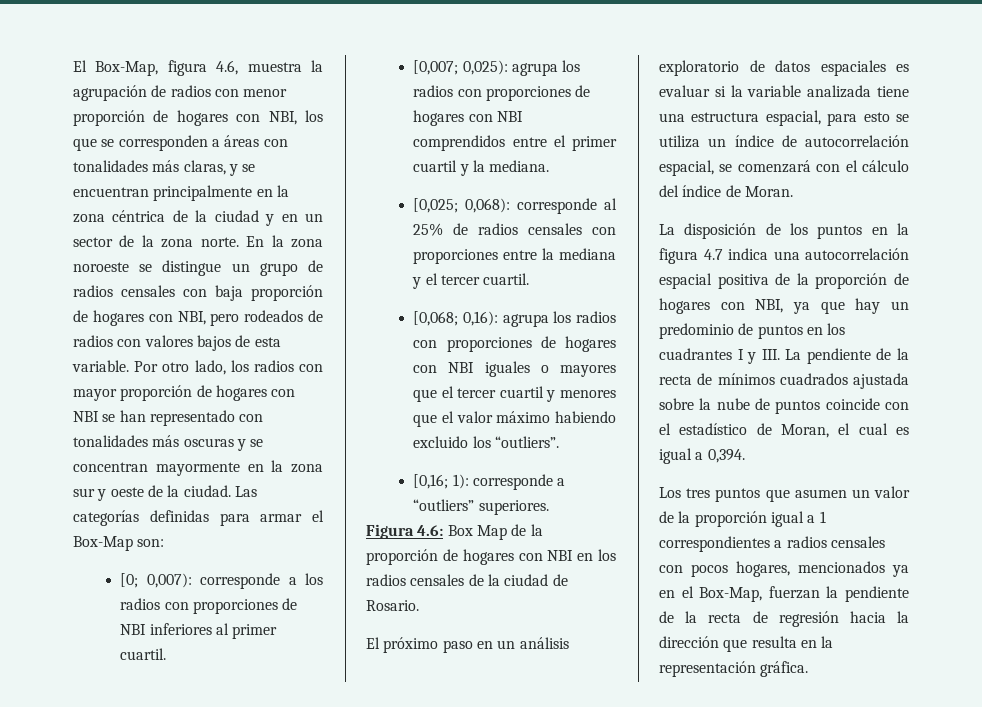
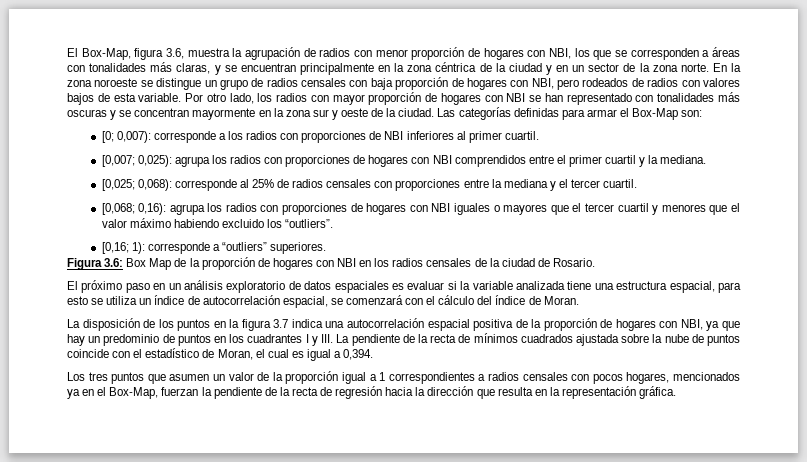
- El Box-Map, figura 4.6, muestra la agrupación de radios con menor proporción de hogares con NBI, los que se corresponden a áreas con tonalidades más claras, y se encuentran principalmente en la zona céntrica de la ciudad y en un sector de la zona norte.
+ El Box-Map, figura 3.6, muestra la agrupación de radios con menor proporción de hogares con NBI, los que se corresponden a áreas con tonalidades más claras, y se encuentran principalmente en la zona céntrica de la ciudad y en un sector de la zona norte.
- Figura 4.6: Box Map de la proporción de hogares con NBI en los radios censales de la ciudad de Rosario.
+ Figura 3.6: Box Map de la proporción de hogares con NBI en los radios censales de la ciudad de Rosario.
- La disposición de los puntos en la figura 4.7 indica una autocorrelación espacial positiva de la proporción de hogares con NBI, ya que hay un predominio de puntos en los cuadrantes I y III. La pendiente de la recta de mínimos cuadrados ajustada sobre la nube de puntos coincide con el estadístico de Moran, el cual es igual a 0,394.
+ La disposición de los puntos en la figura 3.7 indica una autocorrelación espacial positiva de la proporción de hogares con NBI, ya que hay un predominio de puntos en los cuadrantes I y III. La pendiente de la recta de mínimos cuadrados ajustada sobre la nube de puntos coincide con el estadístico de Moran, el cual es igual a 0,394.

